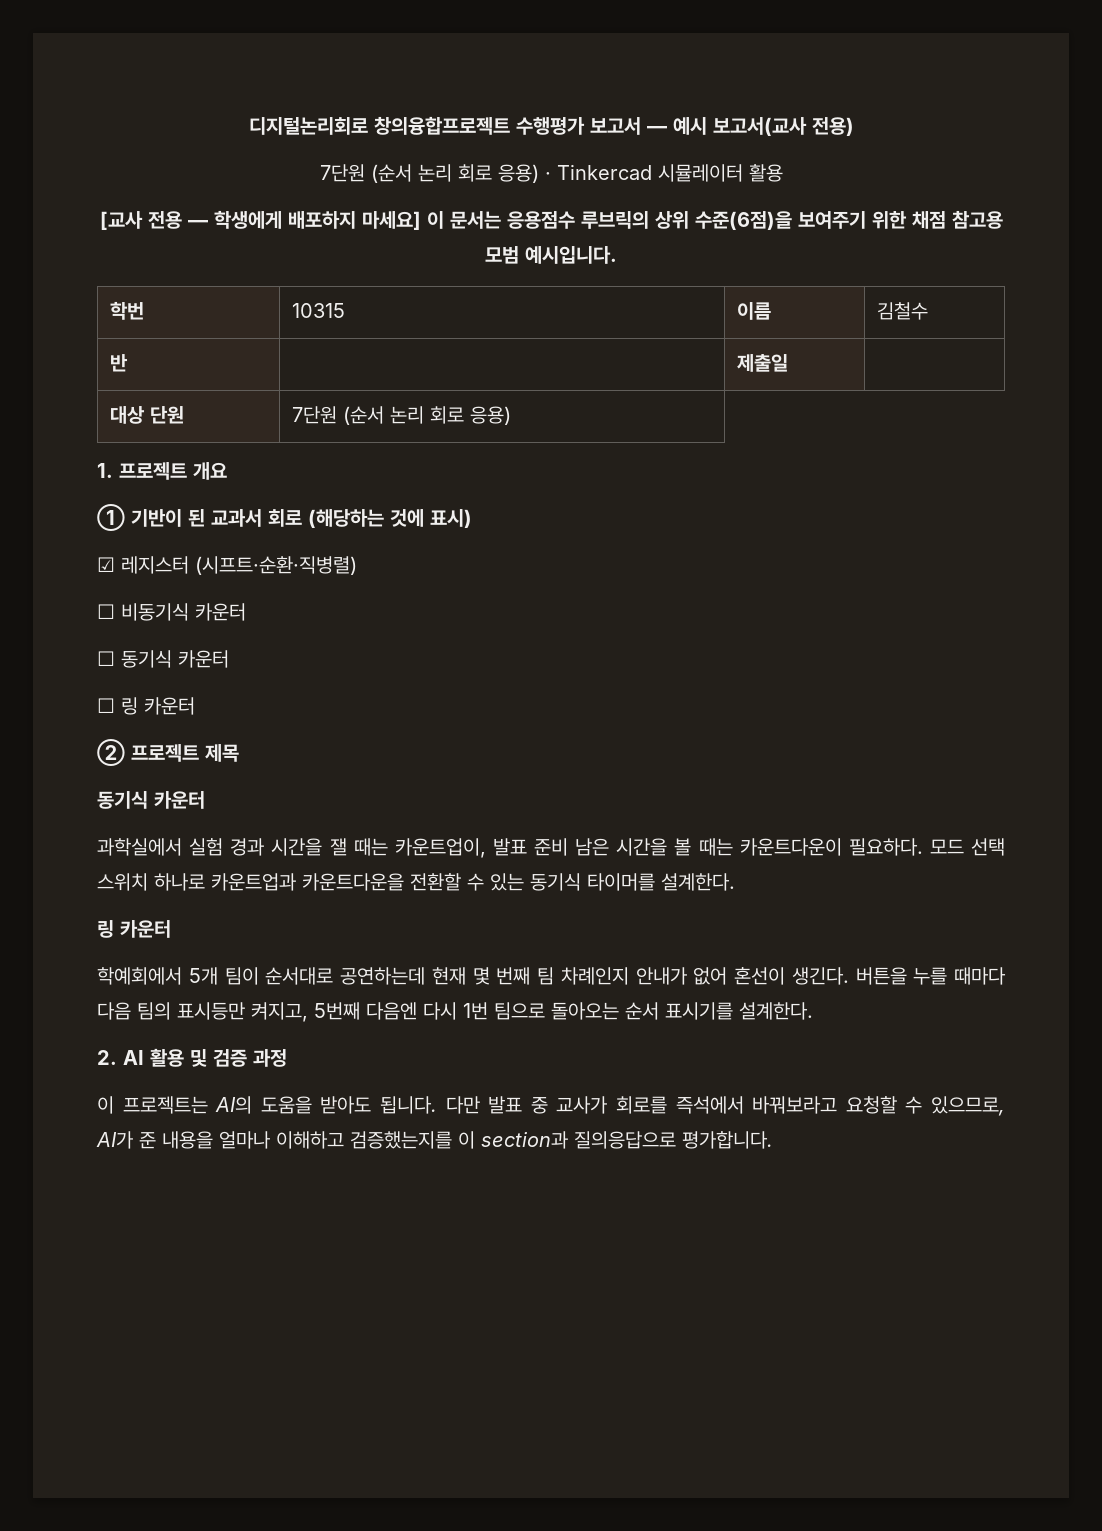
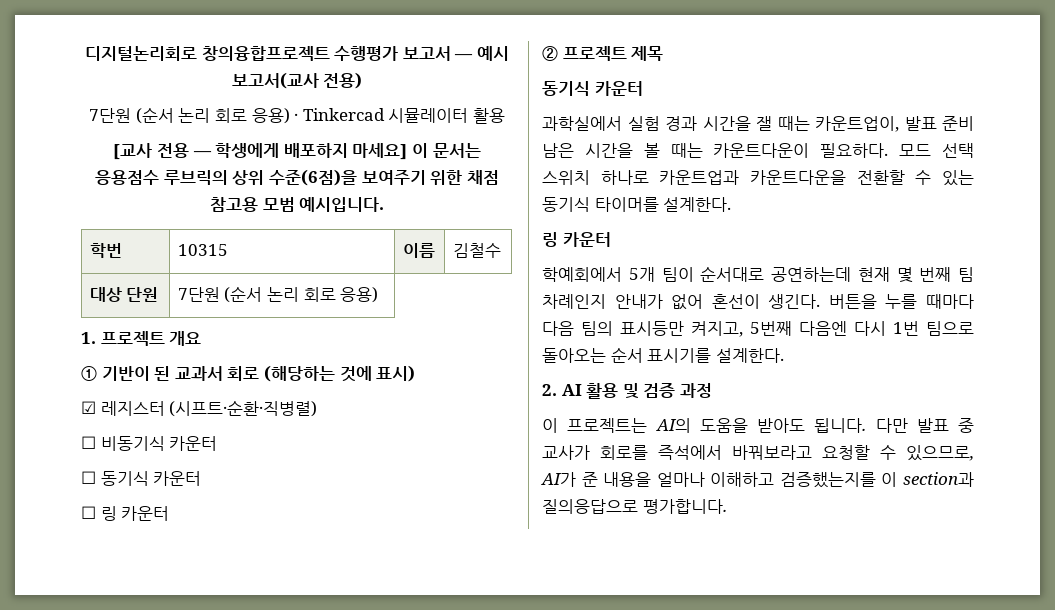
- 반 | | 제출일 |

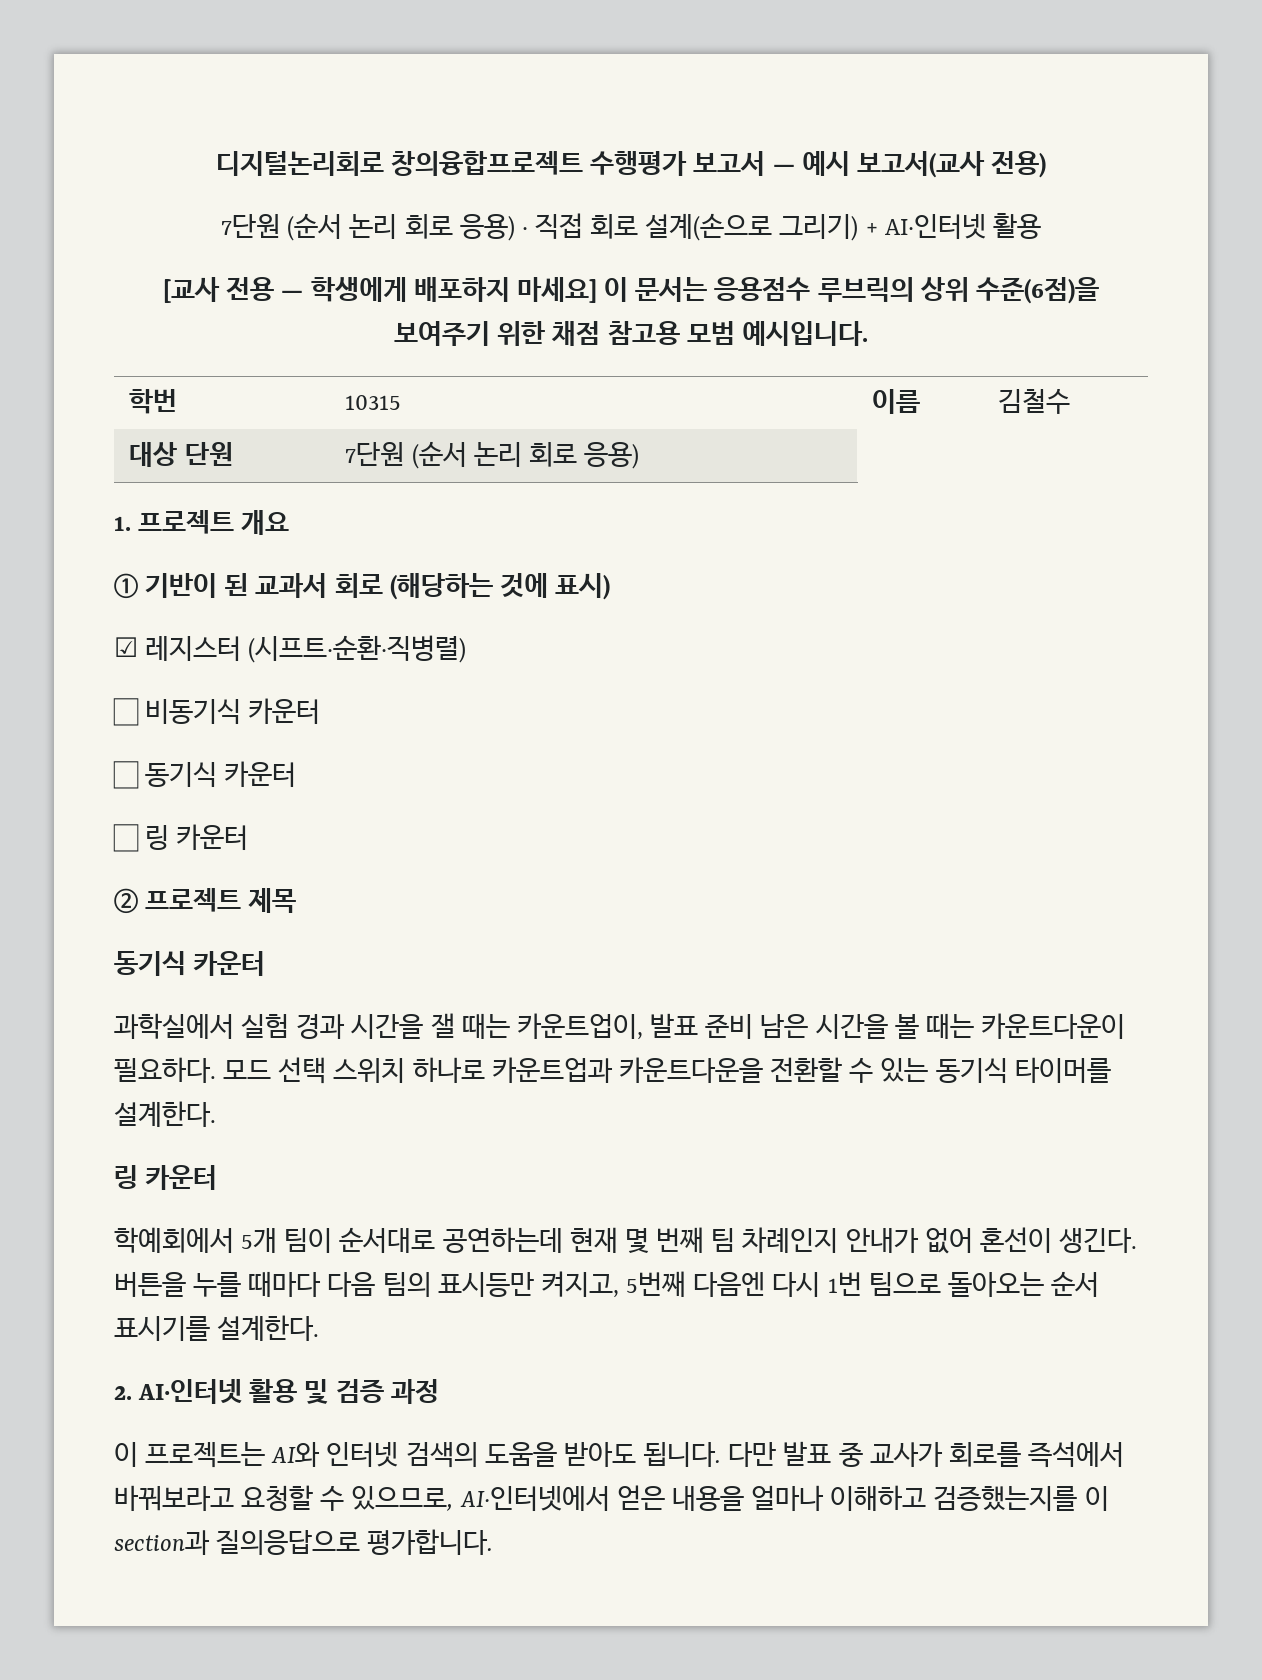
- 7단원 (순서 논리 회로 응용) · Tinkercad 시뮬레이터 활용
+ 7단원 (순서 논리 회로 응용) · 직접 회로 설계(손으로 그리기) + AI·인터넷 활용
- 2. AI 활용 및 검증 과정
+ 2. AI·인터넷 활용 및 검증 과정
- 이 프로젝트는 AI의 도움을 받아도 됩니다.
+ 이 프로젝트는 AI와 인터넷 검색의 도움을 받아도 됩니다.
- 다만 발표 중 교사가 회로를 즉석에서 바꿔보라고 요청할 수 있으므로, AI가 준 내용을 얼마나 이해하고 검증했는지를 이 section과 질의응답으로 평가합니다.
+ 다만 발표 중 교사가 회로를 즉석에서 바꿔보라고 요청할 수 있으므로, AI·인터넷에서 얻은 내용을 얼마나 이해하고 검증했는지를 이 section과 질의응답으로 평가합니다.

